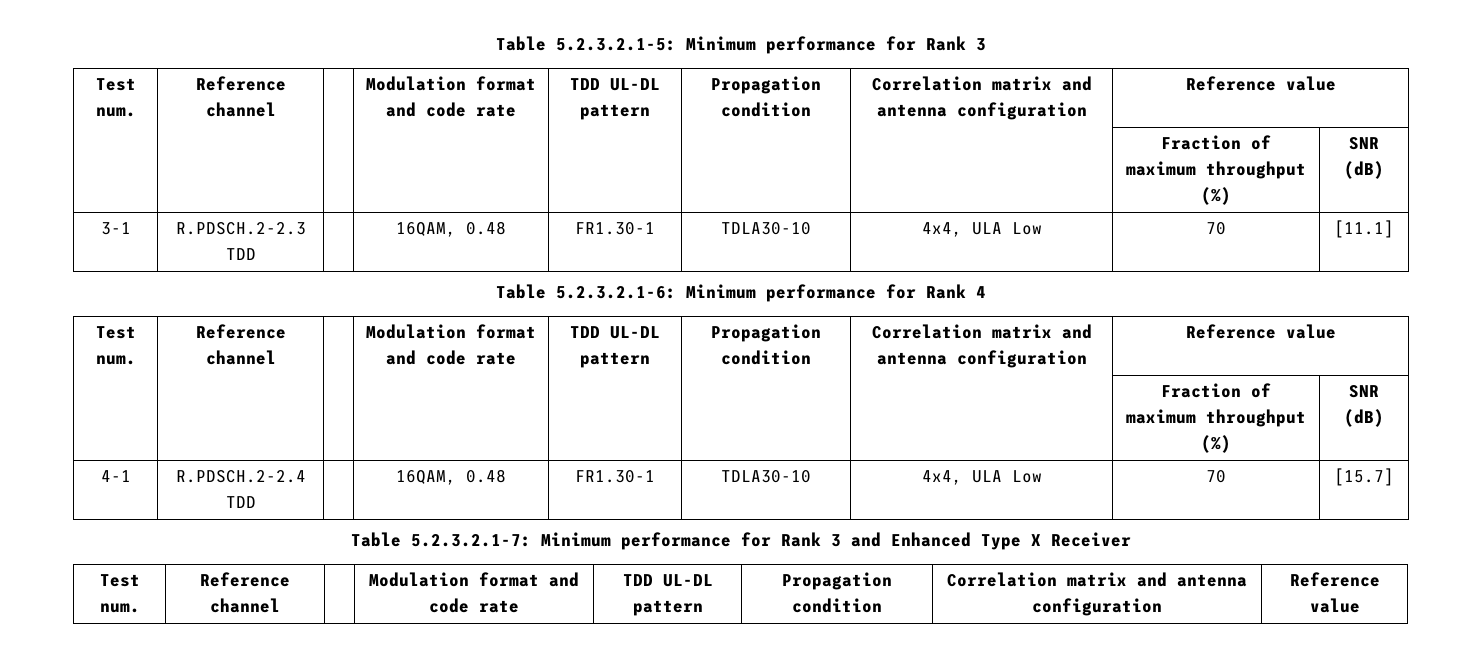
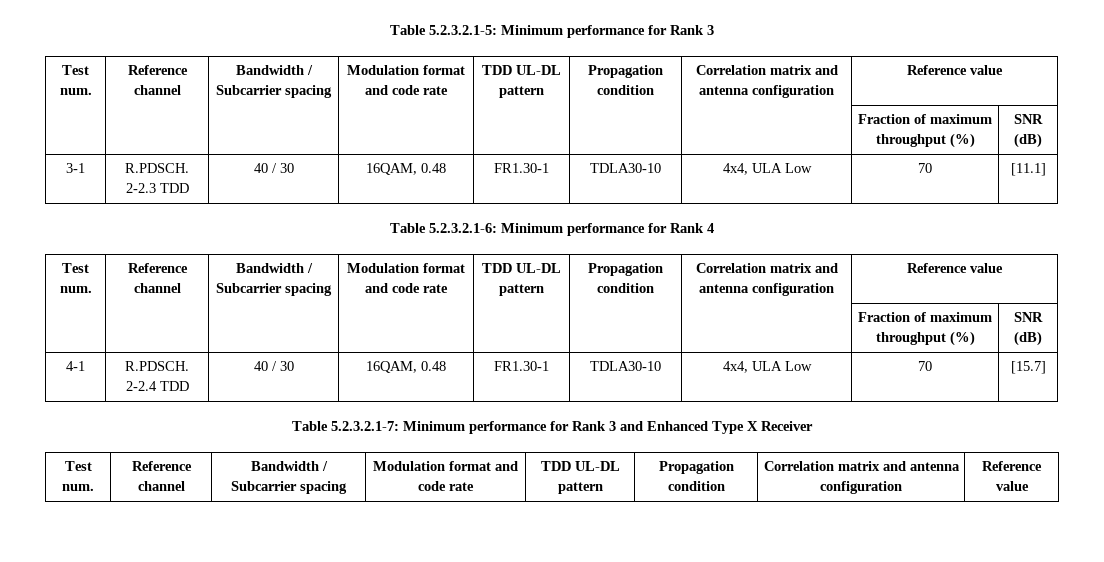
  Table 5.2.3.2.1-5: Minimum performance for Rank 3
- Test num. | Reference channel | | Modulation format and code rate | TDD UL-DL pattern | Propagation condition | Correlation matrix and antenna configuration | Reference value
+ Test num. | Reference channel | Bandwidth / Subcarrier spacing | Modulation format and code rate | TDD UL-DL pattern | Propagation condition | Correlation matrix and antenna configuration | Reference value
- 3-1 | R.PDSCH.2-2.3 TDD | | 16QAM, 0.48 | FR1.30-1 | TDLA30-10 | 4x4, ULA Low | 70 | [11.1]
+ 3-1 | R.PDSCH. 2-2.3 TDD | 40 / 30 | 16QAM, 0.48 | FR1.30-1 | TDLA30-10 | 4x4, ULA Low | 70 | [11.1]
  Table 5.2.3.2.1-6: Minimum performance for Rank 4
- Test num. | Reference channel | | Modulation format and code rate | TDD UL-DL pattern | Propagation condition | Correlation matrix and antenna configuration | Reference value
+ Test num. | Reference channel | Bandwidth / Subcarrier spacing | Modulation format and code rate | TDD UL-DL pattern | Propagation condition | Correlation matrix and antenna configuration | Reference value
- 4-1 | R.PDSCH.2-2.4 TDD | | 16QAM, 0.48 | FR1.30-1 | TDLA30-10 | 4x4, ULA Low | 70 | [15.7]
+ 4-1 | R.PDSCH. 2-2.4 TDD | 40 / 30 | 16QAM, 0.48 | FR1.30-1 | TDLA30-10 | 4x4, ULA Low | 70 | [15.7]
  Table 5.2.3.2.1-7: Minimum performance for Rank 3 and Enhanced Type X Receiver
- Test num. | Reference channel | | Modulation format and code rate | TDD UL-DL pattern | Propagation condition | Correlation matrix and antenna configuration | Reference value
+ Test num. | Reference channel | Bandwidth / Subcarrier spacing | Modulation format and code rate | TDD UL-DL pattern | Propagation condition | Correlation matrix and antenna configuration | Reference value

